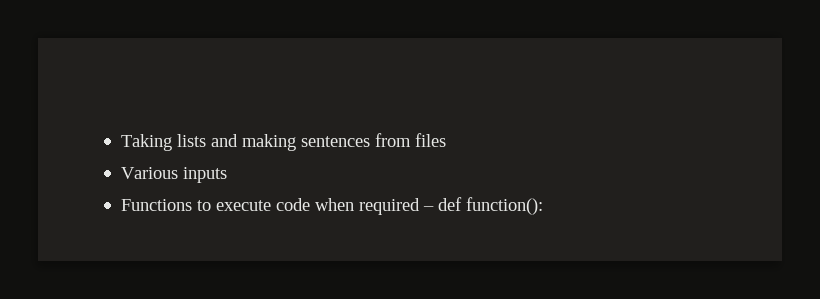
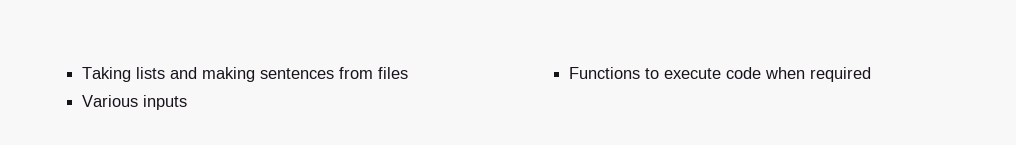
- Functions to execute code when required – def function():
+ Functions to execute code when required

